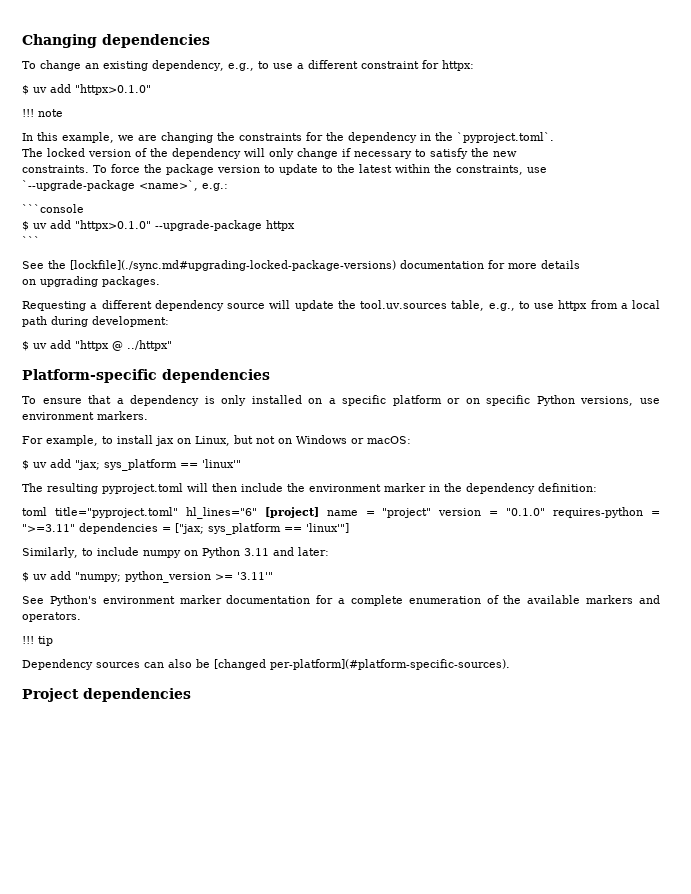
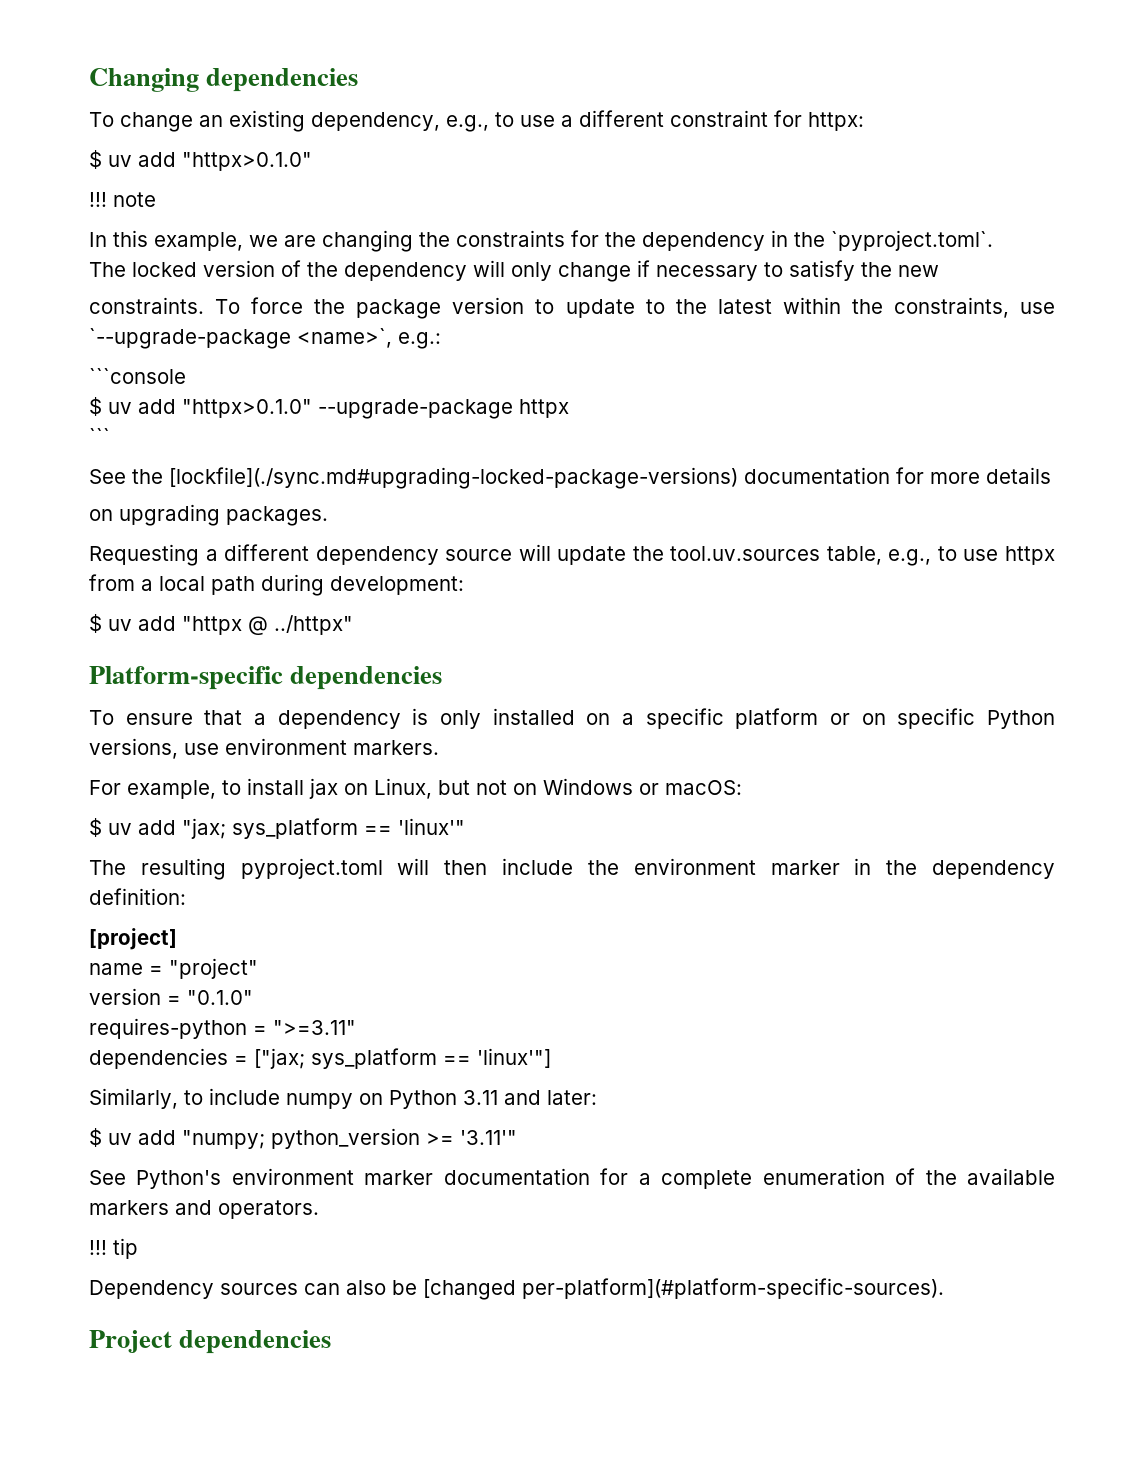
- toml title="pyproject.toml" hl_lines="6" [project] name = "project" version = "0.1.0" requires-python = ">=3.11" dependencies = ["jax; sys_platform == 'linux'"]
+ [project]
+ name = "project"
+ version = "0.1.0"
+ requires-python = ">=3.11"
+ dependencies = ["jax; sys_platform == 'linux'"]

